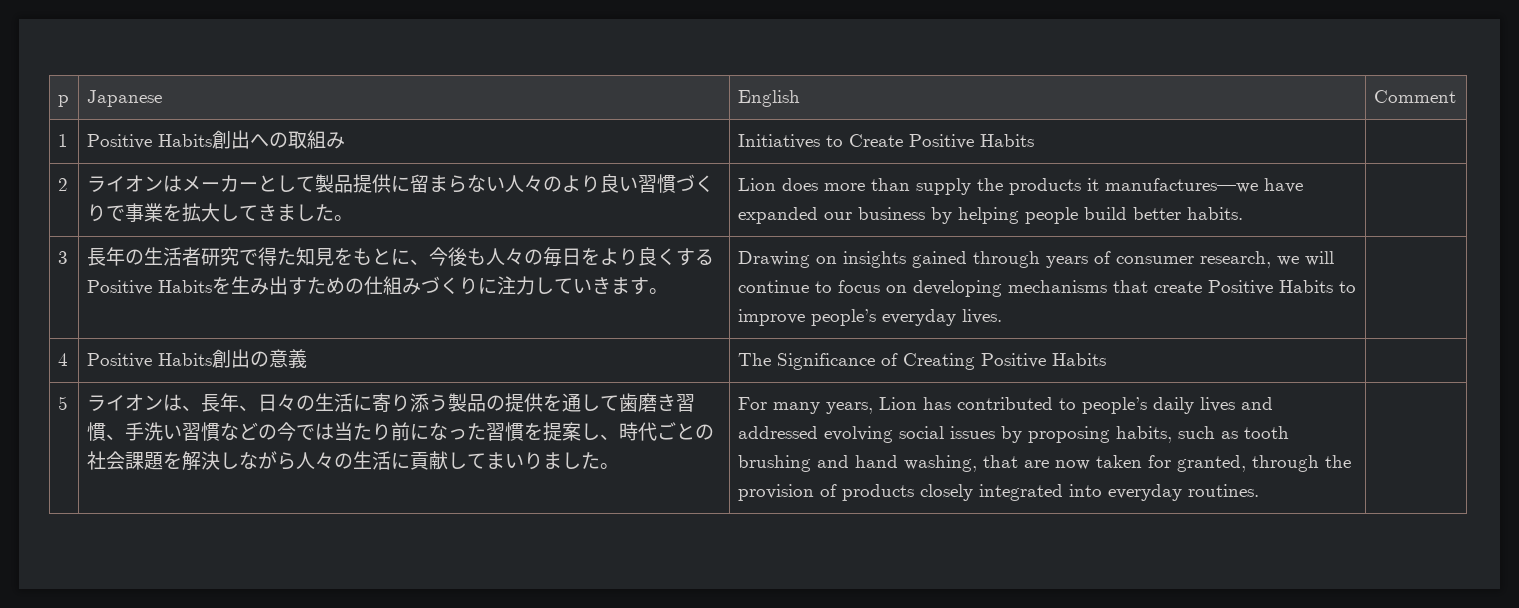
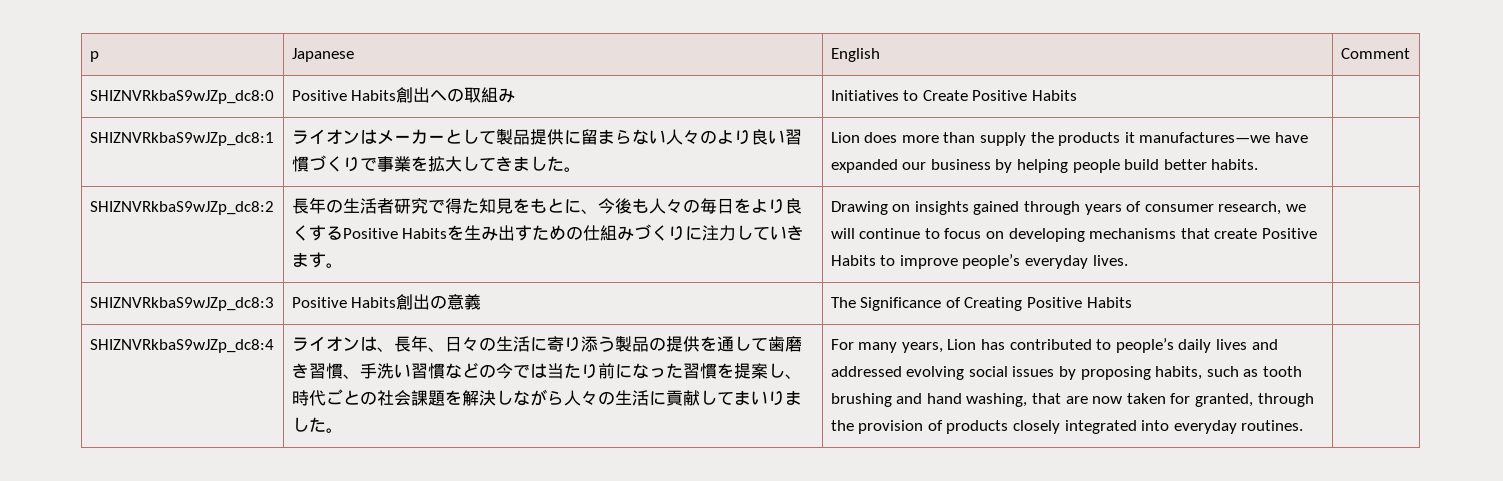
- 1 | Positive Habits創出への取組み | Initiatives to Create Positive Habits |
+ SHIZNVRkbaS9wJZp_dc8:0 | Positive Habits創出への取組み | Initiatives to Create Positive Habits |
- 2
+ SHIZNVRkbaS9wJZp_dc8:1
- 3
+ SHIZNVRkbaS9wJZp_dc8:2
- 4 | Positive Habits創出の意義 | The Significance of Creating Positive Habits |
+ SHIZNVRkbaS9wJZp_dc8:3 | Positive Habits創出の意義 | The Significance of Creating Positive Habits |
- 5
+ SHIZNVRkbaS9wJZp_dc8:4

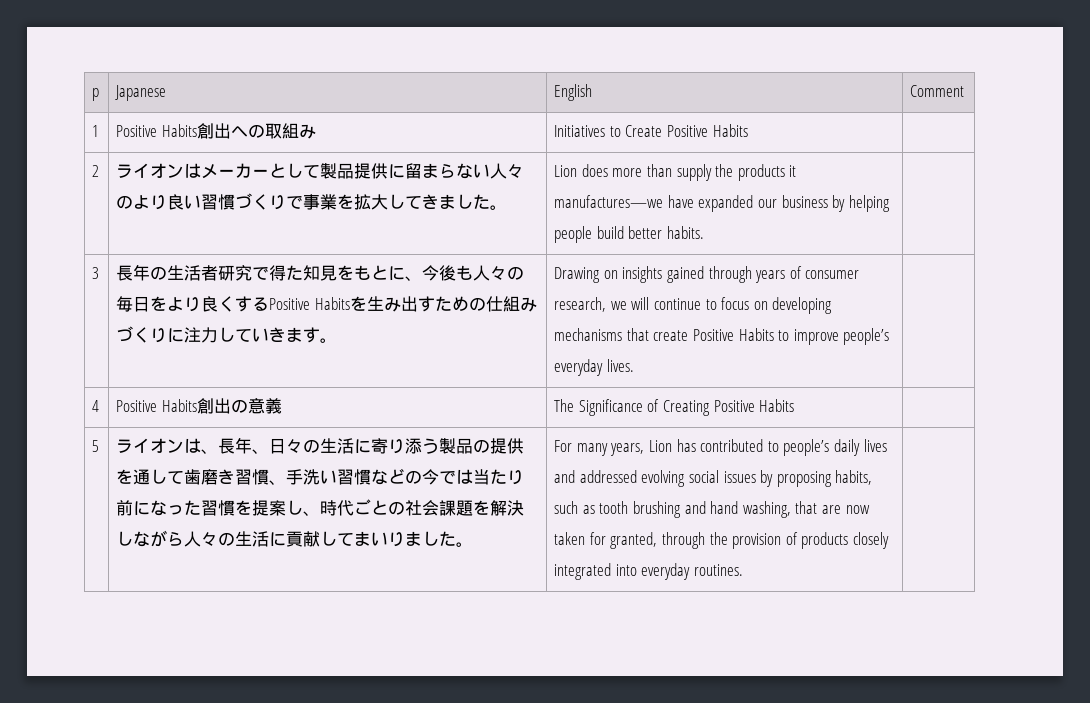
- SHIZNVRkbaS9wJZp_dc8:0 | Positive Habits創出への取組み | Initiatives to Create Positive Habits |
+ 1 | Positive Habits創出への取組み | Initiatives to Create Positive Habits |
- SHIZNVRkbaS9wJZp_dc8:1
+ 2
- SHIZNVRkbaS9wJZp_dc8:2
+ 3
- SHIZNVRkbaS9wJZp_dc8:3 | Positive Habits創出の意義 | The Significance of Creating Positive Habits |
+ 4 | Positive Habits創出の意義 | The Significance of Creating Positive Habits |
- SHIZNVRkbaS9wJZp_dc8:4
+ 5

